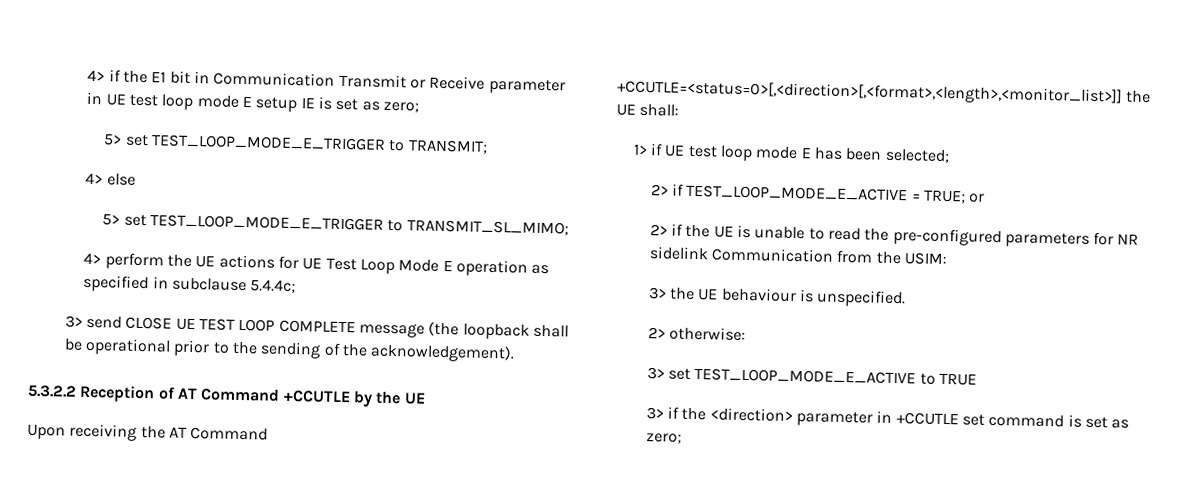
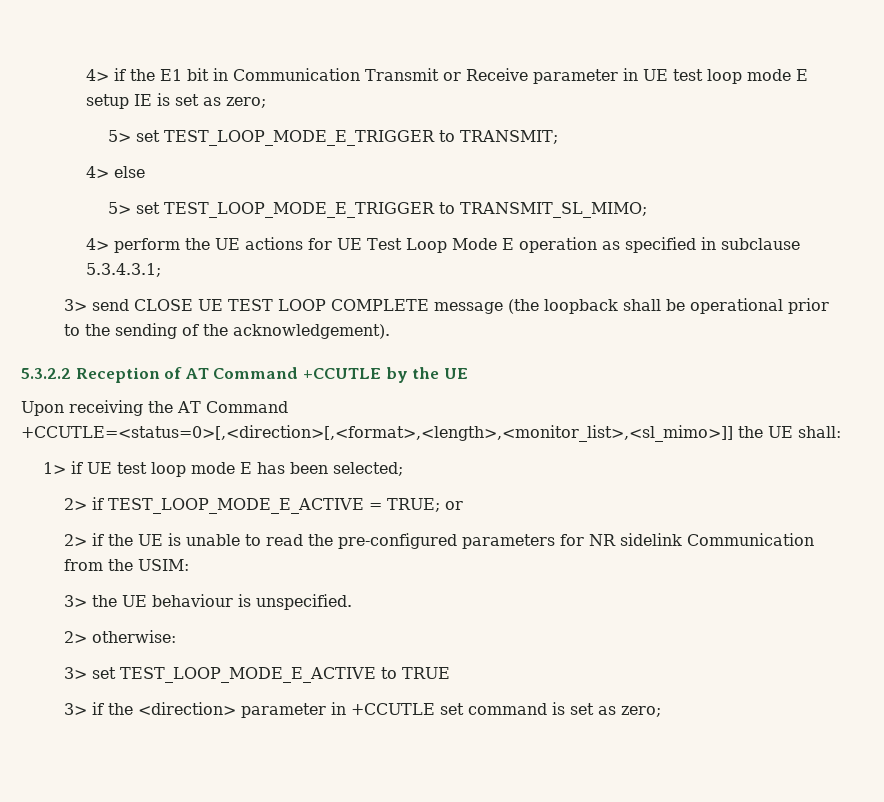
- 4> perform the UE actions for UE Test Loop Mode E operation as specified in subclause 5.4.4c;
+ 4> perform the UE actions for UE Test Loop Mode E operation as specified in subclause 5.3.4.3.1;
- Upon receiving the AT Command +CCUTLE=<status=0>[,<direction>[,<format>,<length>,<monitor_list>]] the UE shall:
+ Upon receiving the AT Command +CCUTLE=<status=0>[,<direction>[,<format>,<length>,<monitor_list>,<sl_mimo>]] the UE shall:

